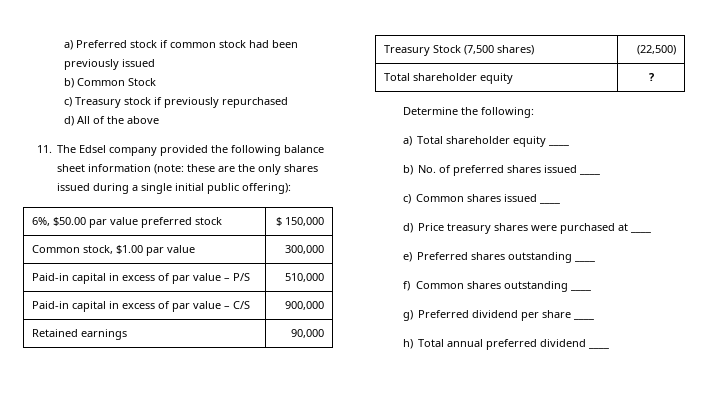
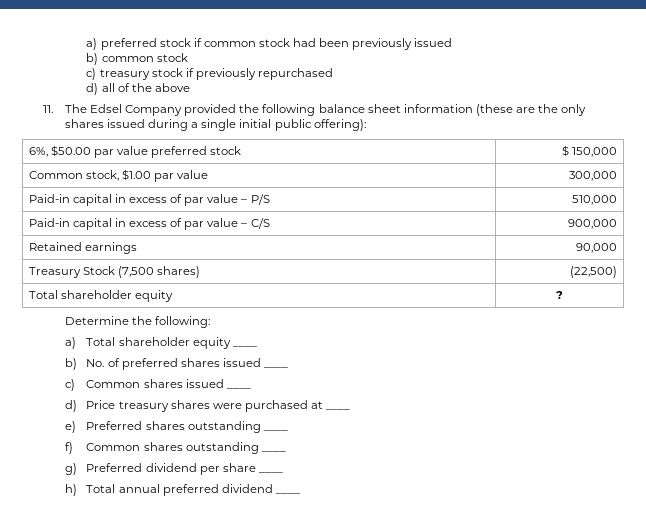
- a) Preferred stock if common stock had been previously issued
+ a) preferred stock if common stock had been previously issued
- b) Common Stock
- c) Treasury stock if previously repurchased
+ b) common stock
+ c) treasury stock if previously repurchased
- d) All of the above
+ d) all of the above
- 11. The Edsel company provided the following balance sheet information (note: these are the only shares issued during a single initial public offering):
+ 11. The Edsel Company provided the following balance sheet information (these are the only shares issued during a single initial public offering):

